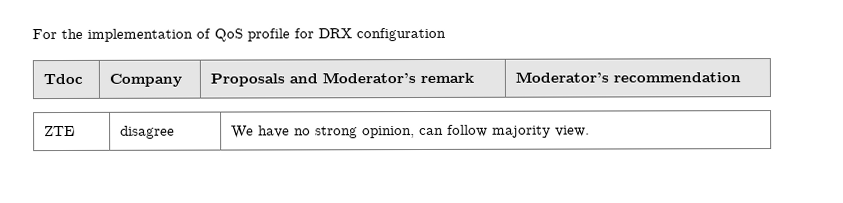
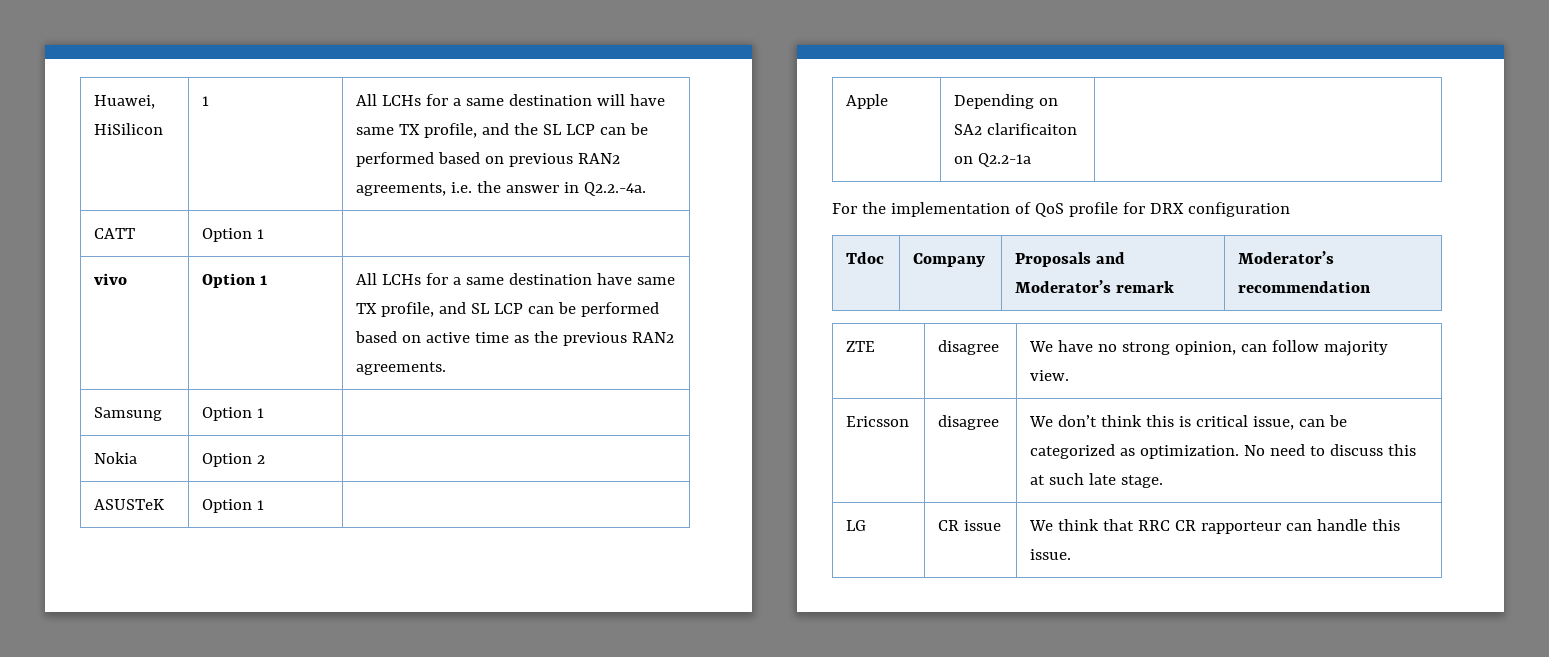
+ Huawei, HiSilicon | 1 | All LCHs for a same destination will have same TX profile, and the SL LCP can be performed based on previous RAN2 agreements, i.e. the answer in Q2.2.-4a.
+ CATT | Option 1 |
+ vivo | Option 1 | All LCHs for a same destination have same TX profile, and SL LCP can be performed based on active time as the previous RAN2 agreements.
+ Samsung | Option 1 |
+ Nokia | Option 2 |
+ ASUSTeK | Option 1 |
+ Apple | Depending on SA2 clarificaiton on Q2.2-1a |
+ Ericsson | disagree | We don’t think this is critical issue, can be categorized as optimization. No need to discuss this at such late stage.
+ LG | CR issue | We think that RRC CR rapporteur can handle this issue.

